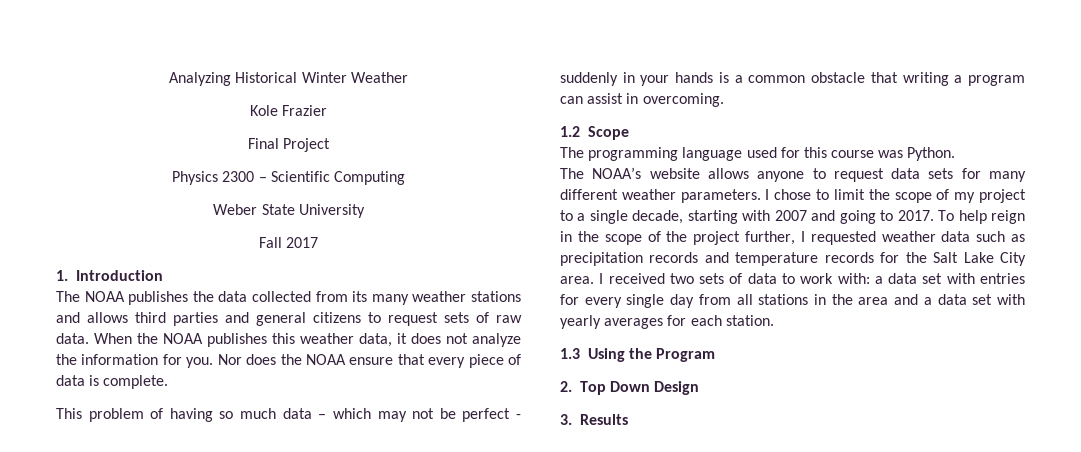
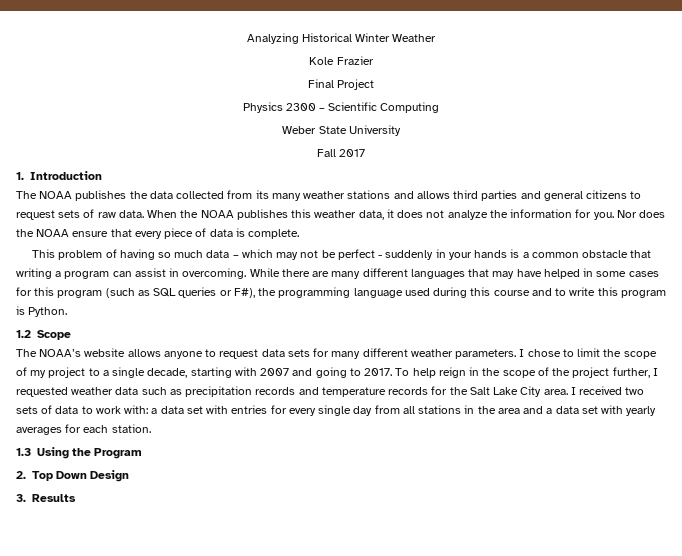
- This problem of having so much data – which may not be perfect - suddenly in your hands is a common obstacle that writing a program can assist in overcoming.
+ This problem of having so much data – which may not be perfect - suddenly in your hands is a common obstacle that writing a program can assist in overcoming. While there are many different languages that may have helped in some cases for this program (such as SQL queries or F#), the programming language used during this course and to write this program is Python.
  1.2 Scope
- The programming language used for this course was Python.

